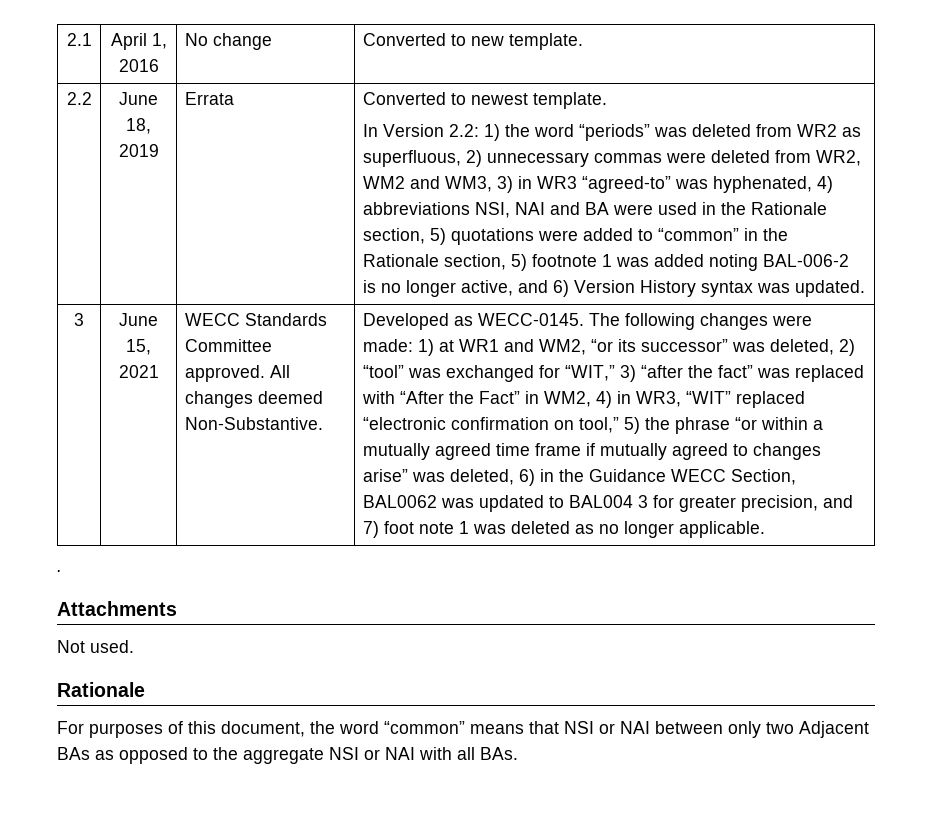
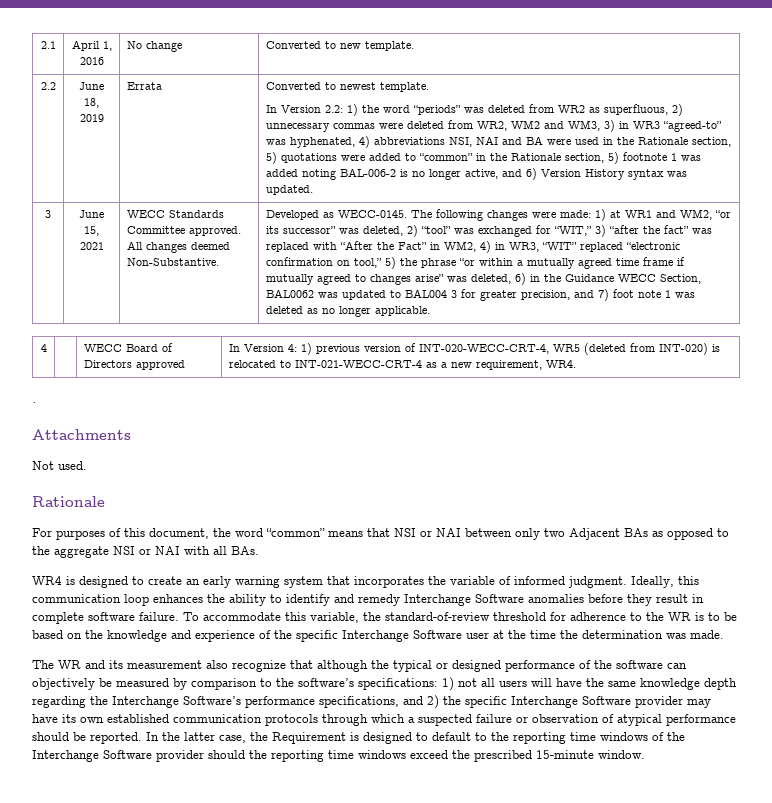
+ 4 | | WECC Board of Directors approved | In Version 4: 1) previous version of INT-020-WECC-CRT-4, WR5 (deleted from INT-020) is relocated to INT-021-WECC-CRT-4 as a new requirement, WR4.
+ WR4 is designed to create an early warning system that incorporates the variable of informed judgment. Ideally, this communication loop enhances the ability to identify and remedy Interchange Software anomalies before they result in complete software failure. To accommodate this variable, the standard-of-review threshold for adherence to the WR is to be based on the knowledge and experience of the specific Interchange Software user at the time the determination was made.
+ The WR and its measurement also recognize that although the typical or designed performance of the software can objectively be measured by comparison to the software’s specifications: 1) not all users will have the same knowledge depth regarding the Interchange Software’s performance specifications, and 2) the specific Interchange Software provider may have its own established communication protocols through which a suspected failure or observation of atypical performance should be reported. In the latter case, the Requirement is designed to default to the reporting time windows of the Interchange Software provider should the reporting time windows exceed the prescribed 15-minute window.

